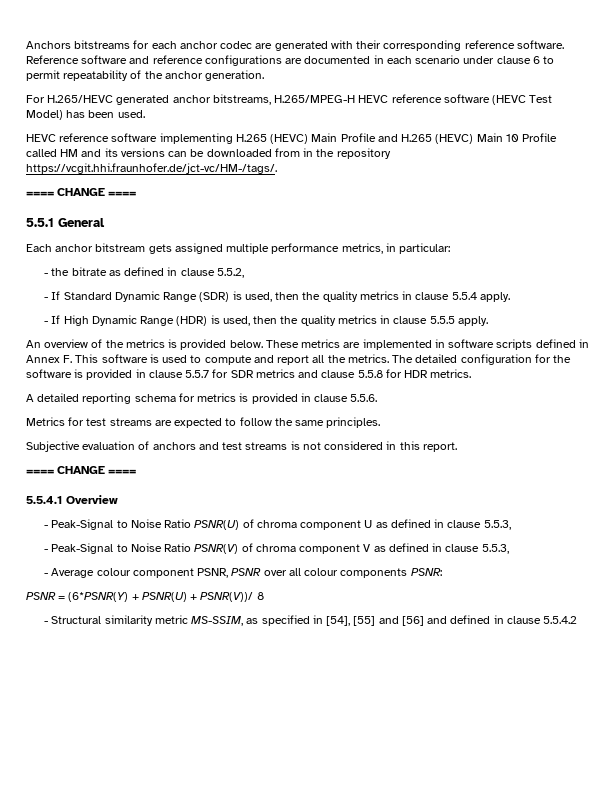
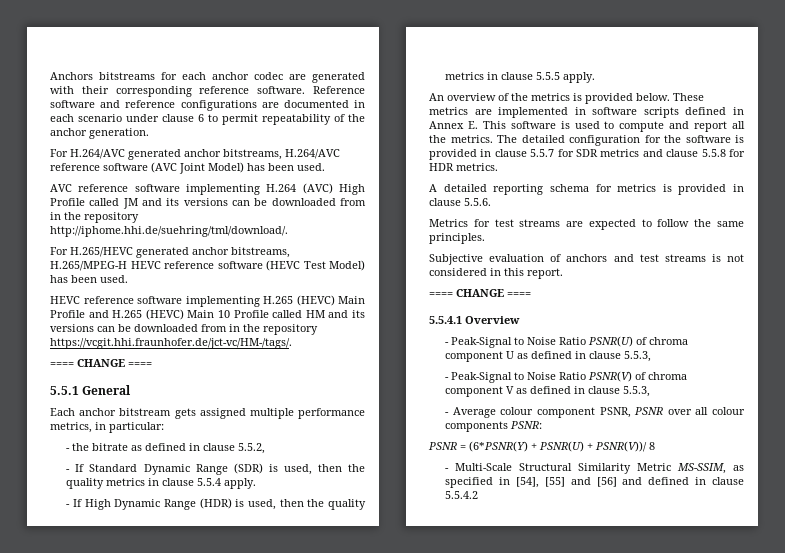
+ For H.264/AVC generated anchor bitstreams, H.264/AVC reference software (AVC Joint Model) has been used.
+ AVC reference software implementing H.264 (AVC) High Profile called JM and its versions can be downloaded from in the repository http://iphome.hhi.de/suehring/tml/download/.
- These metrics are implemented in software scripts defined in Annex F. This software is used to compute and report all the metrics.
+ These metrics are implemented in software scripts defined in Annex E. This software is used to compute and report all the metrics.
- - Structural similarity metric MS-SSIM, as specified in [54], [55] and [56] and defined in clause 5.5.4.2
+ - Multi-Scale Structural Similarity Metric MS-SSIM, as specified in [54], [55] and [56] and defined in clause 5.5.4.2

